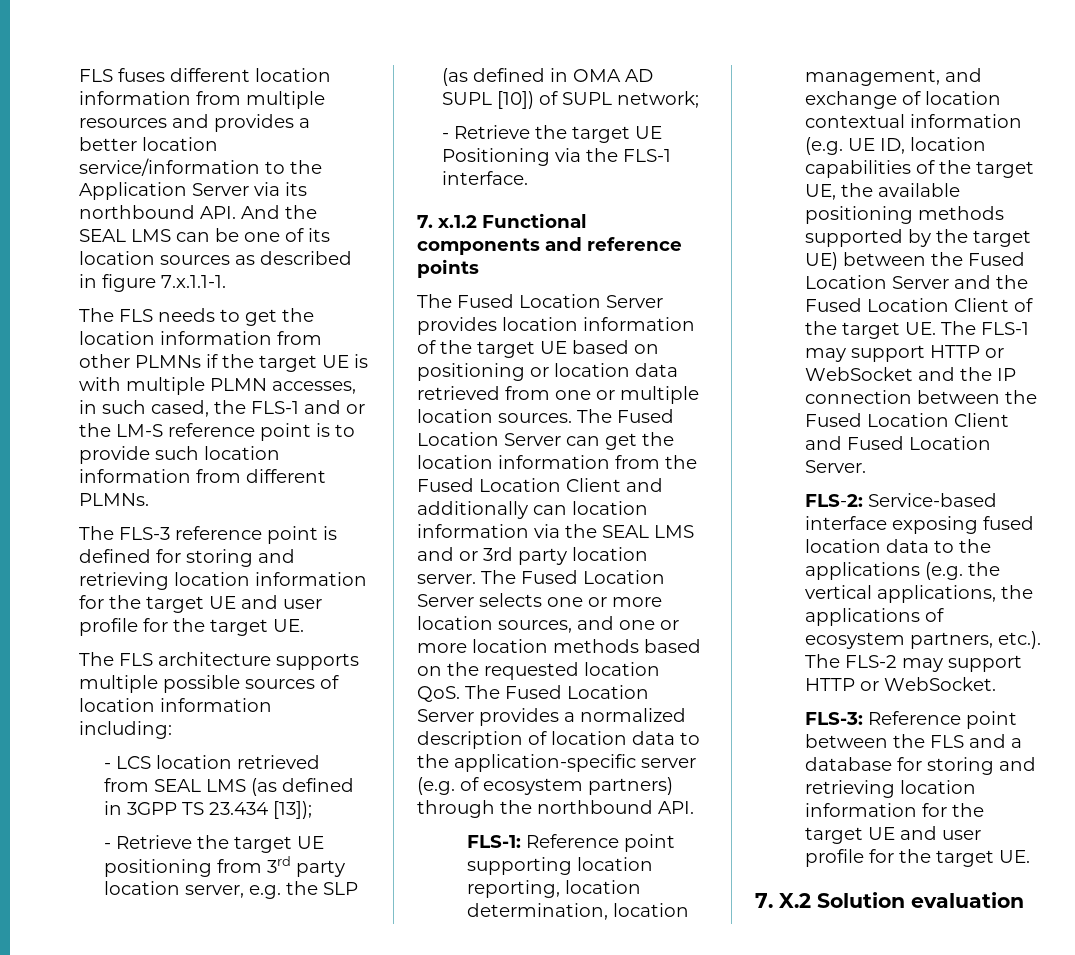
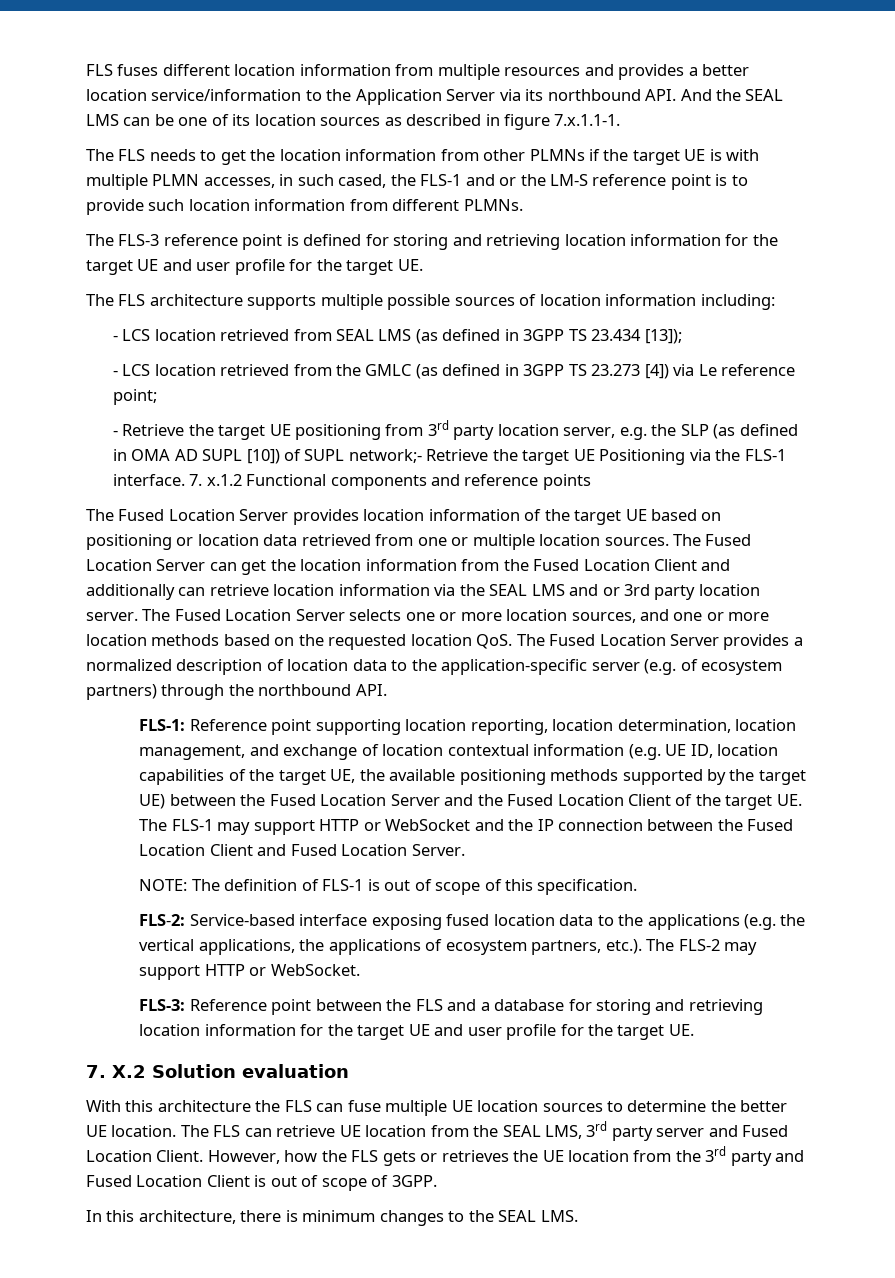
+ - LCS location retrieved from the GMLC (as defined in 3GPP TS 23.273 [4]) via Le reference point;
- - Retrieve the target UE positioning from 3rd party location server, e.g. the SLP (as defined in OMA AD SUPL [10]) of SUPL network;
- - Retrieve the target UE Positioning via the FLS-1 interface.
- 7. x.1.2 Functional components and reference points
+ - Retrieve the target UE positioning from 3rd party location server, e.g. the SLP (as defined in OMA AD SUPL [10]) of SUPL network;- Retrieve the target UE Positioning via the FLS-1 interface. 7. x.1.2 Functional components and reference points
- The Fused Location Server can get the location information from the Fused Location Client and additionally can location information via the SEAL LMS and or 3rd party location server.
+ The Fused Location Server can get the location information from the Fused Location Client and additionally can retrieve location information via the SEAL LMS and or 3rd party location server.
+ NOTE: The definition of FLS-1 is out of scope of this specification.
+ With this architecture the FLS can fuse multiple UE location sources to determine the better UE location. The FLS can retrieve UE location from the SEAL LMS, 3rd party server and Fused Location Client. However, how the FLS gets or retrieves the UE location from the 3rd party and Fused Location Client is out of scope of 3GPP.
+ In this architecture, there is minimum changes to the SEAL LMS.

